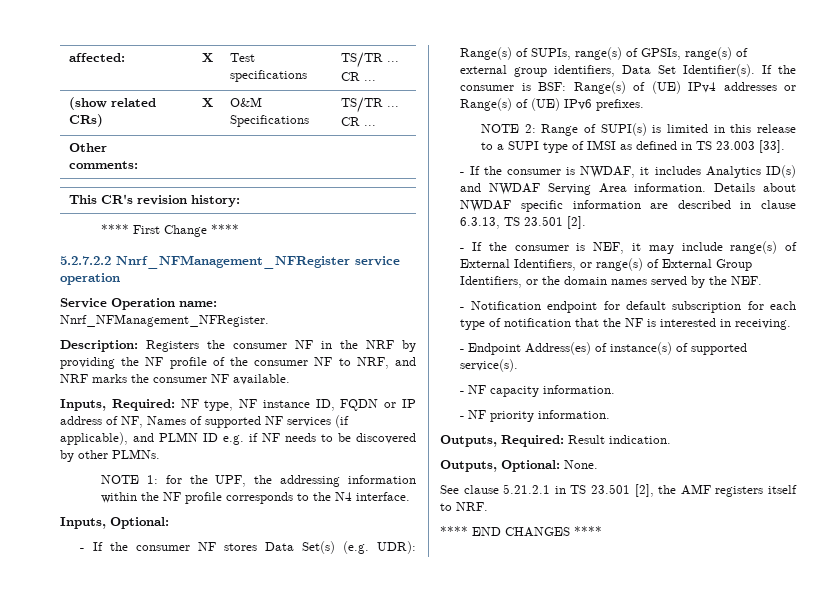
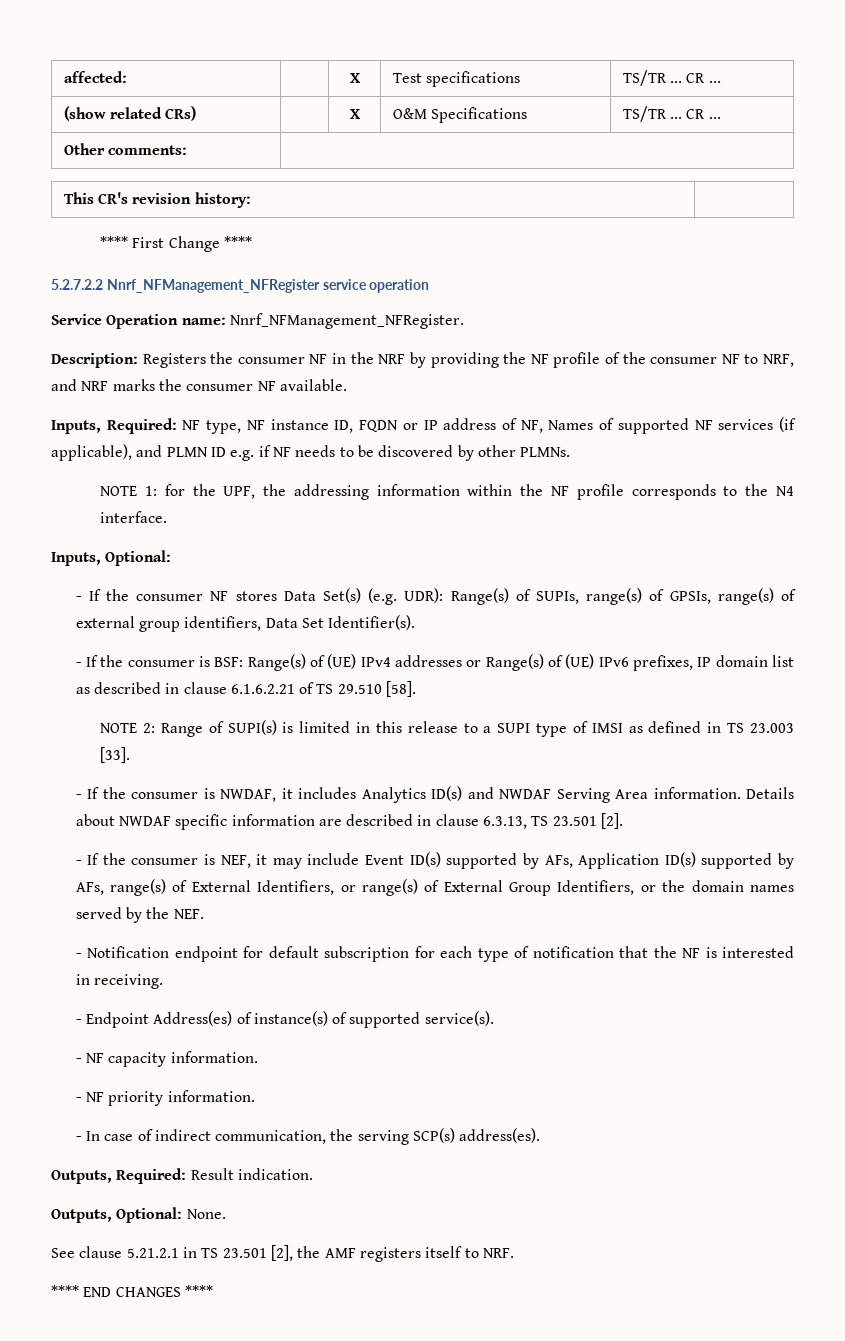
- - If the consumer NF stores Data Set(s) (e.g. UDR): Range(s) of SUPIs, range(s) of GPSIs, range(s) of external group identifiers, Data Set Identifier(s). If the consumer is BSF: Range(s) of (UE) IPv4 addresses or Range(s) of (UE) IPv6 prefixes.
+ - If the consumer NF stores Data Set(s) (e.g. UDR): Range(s) of SUPIs, range(s) of GPSIs, range(s) of external group identifiers, Data Set Identifier(s).
+ - If the consumer is BSF: Range(s) of (UE) IPv4 addresses or Range(s) of (UE) IPv6 prefixes, IP domain list as described in clause 6.1.6.2.21 of TS 29.510 [58].
- - If the consumer is NEF, it may include range(s) of External Identifiers, or range(s) of External Group Identifiers, or the domain names served by the NEF.
+ - If the consumer is NEF, it may include Event ID(s) supported by AFs, Application ID(s) supported by AFs, range(s) of External Identifiers, or range(s) of External Group Identifiers, or the domain names served by the NEF.
+ - In case of indirect communication, the serving SCP(s) address(es).

